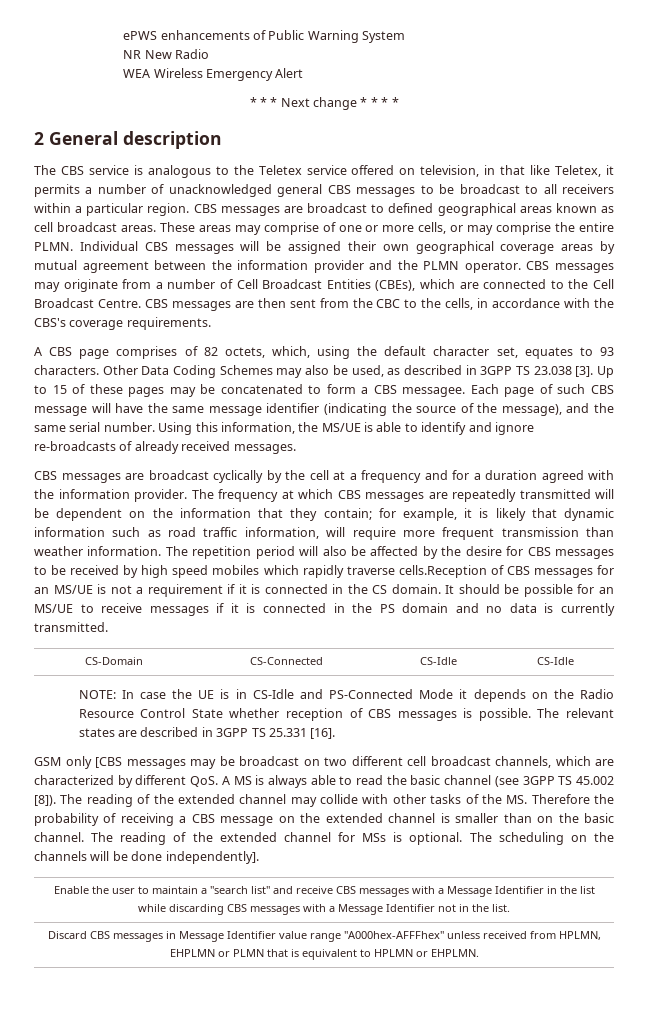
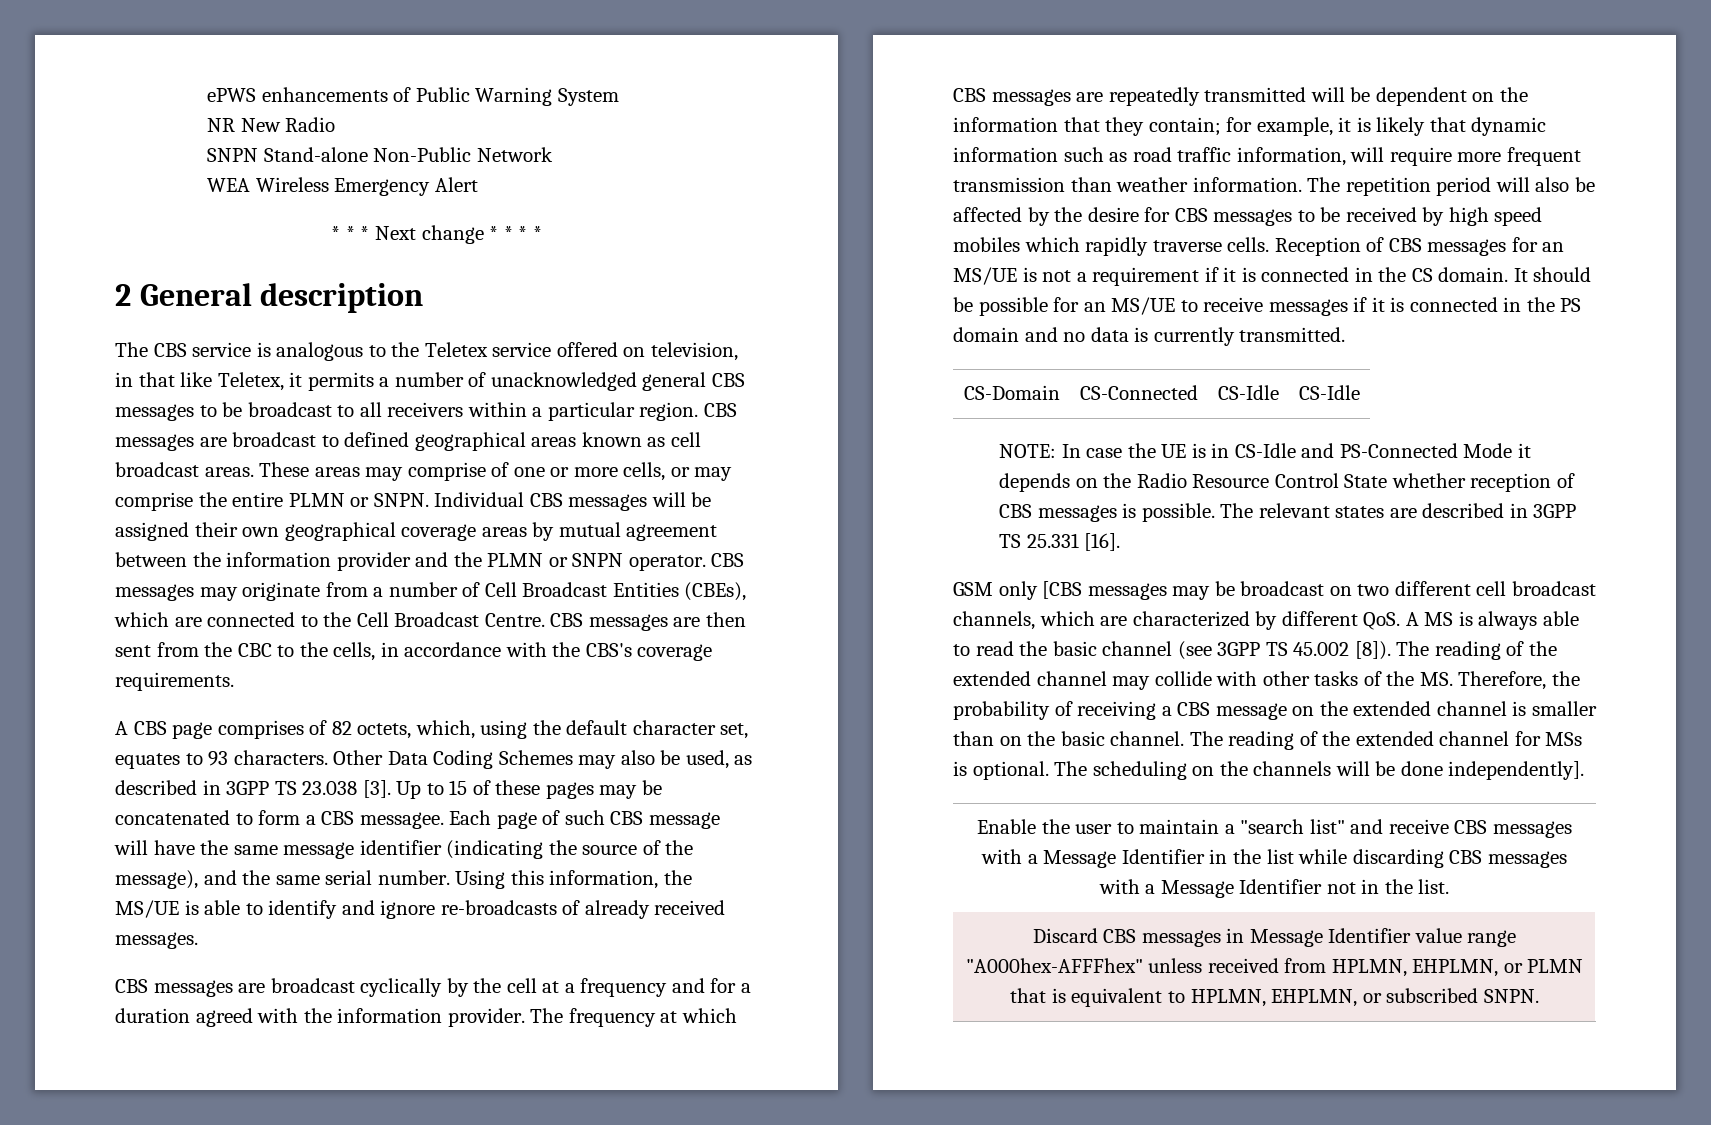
+ SNPN Stand-alone Non-Public Network
- These areas may comprise of one or more cells, or may comprise the entire PLMN.
+ These areas may comprise of one or more cells, or may comprise the entire PLMN or SNPN.
- Individual CBS messages will be assigned their own geographical coverage areas by mutual agreement between the information provider and the PLMN operator.
+ Individual CBS messages will be assigned their own geographical coverage areas by mutual agreement between the information provider and the PLMN or SNPN operator.
- The repetition period will also be affected by the desire for CBS messages to be received by high speed mobiles which rapidly traverse cells.Reception of CBS messages for an MS/UE is not a requirement if it is connected in the CS domain.
+ The repetition period will also be affected by the desire for CBS messages to be received by high speed mobiles which rapidly traverse cells. Reception of CBS messages for an MS/UE is not a requirement if it is connected in the CS domain.
- The reading of the extended channel may collide with other tasks of the MS. Therefore the probability of receiving a CBS message on the extended channel is smaller than on the basic channel.
+ The reading of the extended channel may collide with other tasks of the MS. Therefore, the probability of receiving a CBS message on the extended channel is smaller than on the basic channel.
- Discard CBS messages in Message Identifier value range "A000hex-AFFFhex" unless received from HPLMN, EHPLMN or PLMN that is equivalent to HPLMN or EHPLMN.
+ Discard CBS messages in Message Identifier value range "A000hex-AFFFhex" unless received from HPLMN, EHPLMN, or PLMN that is equivalent to HPLMN, EHPLMN, or subscribed SNPN.

